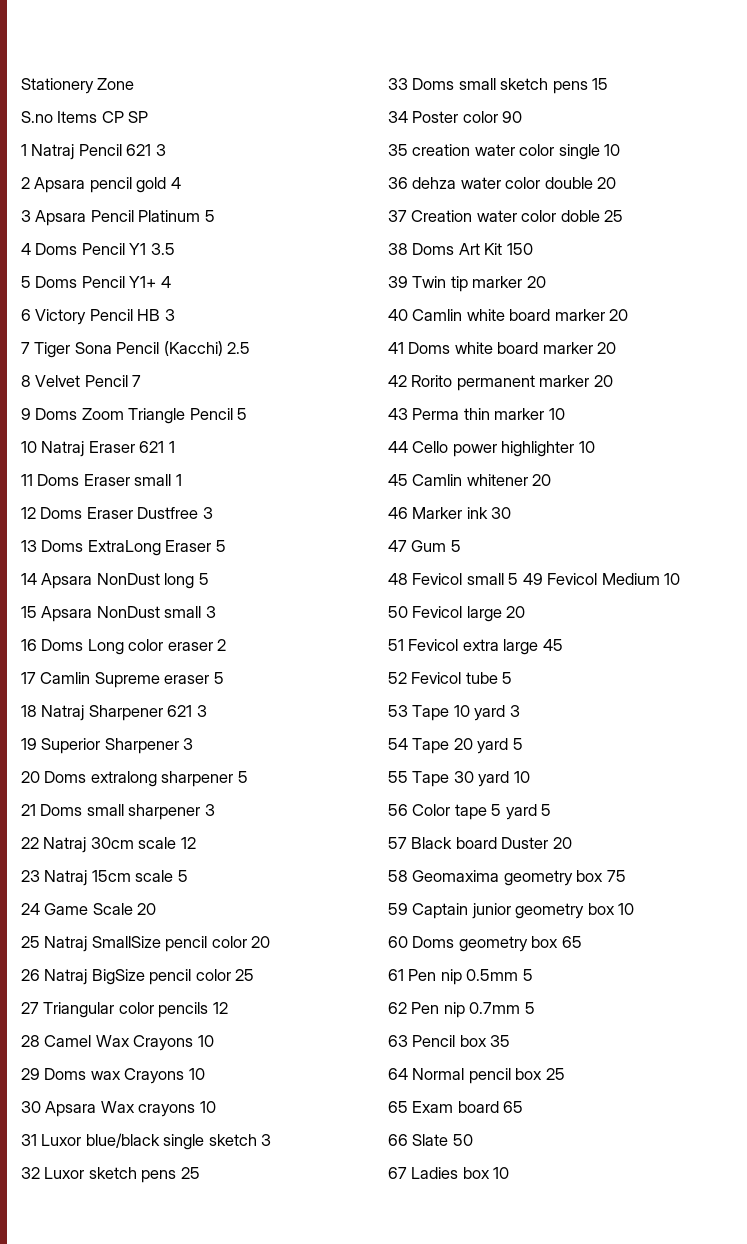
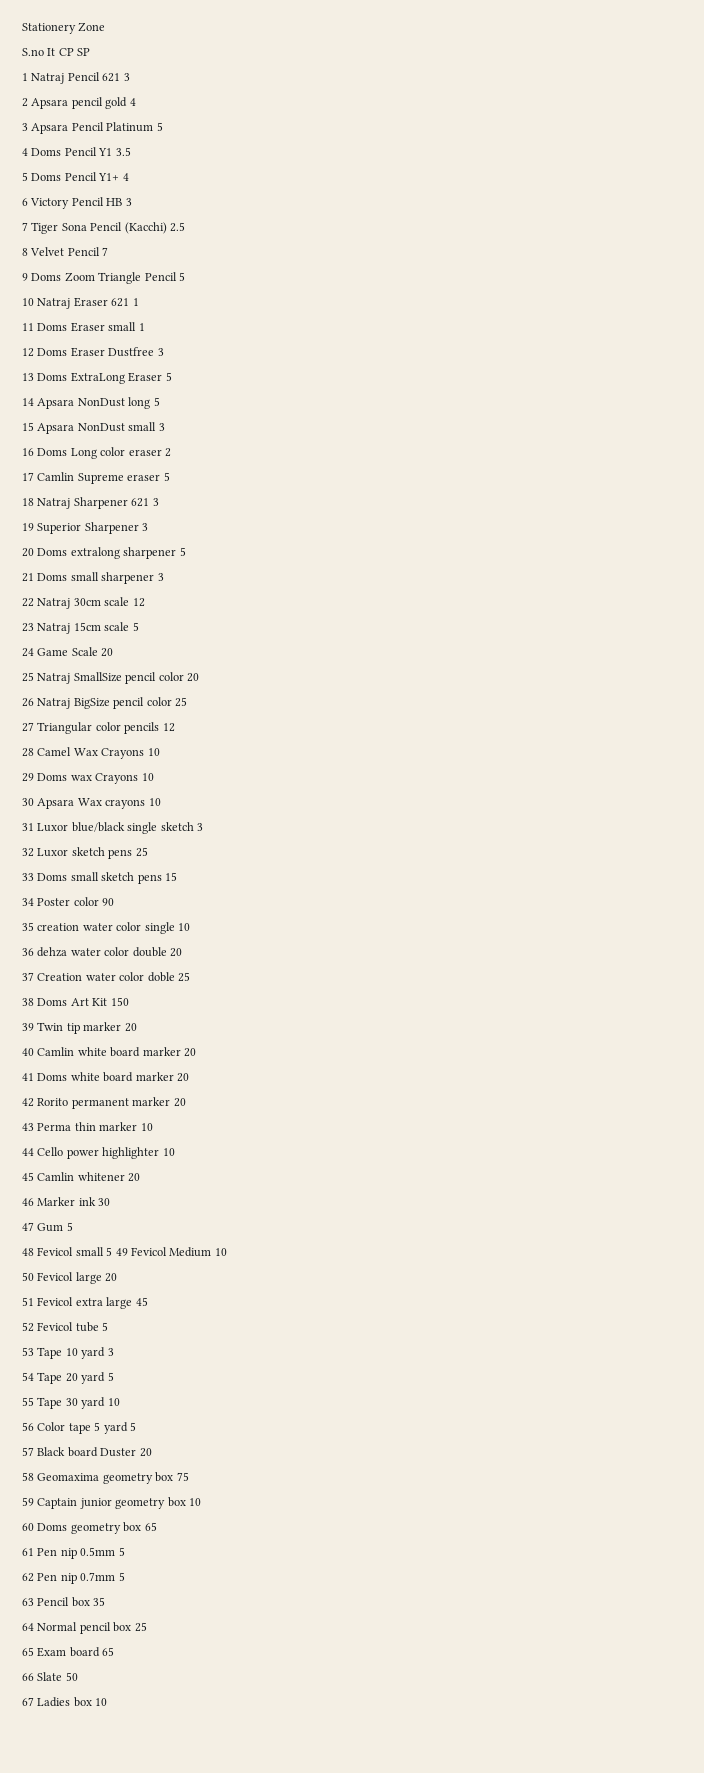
- S.no Items CP SP
+ S.no It CP SP

